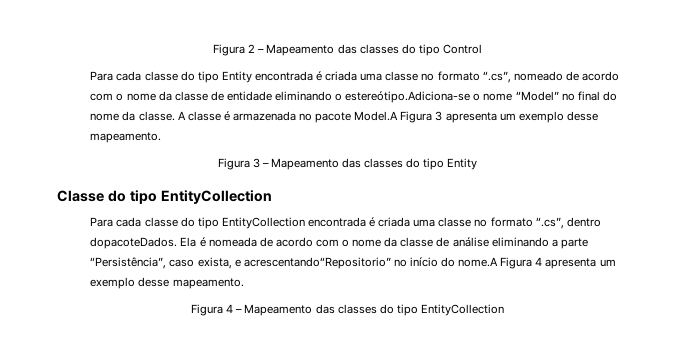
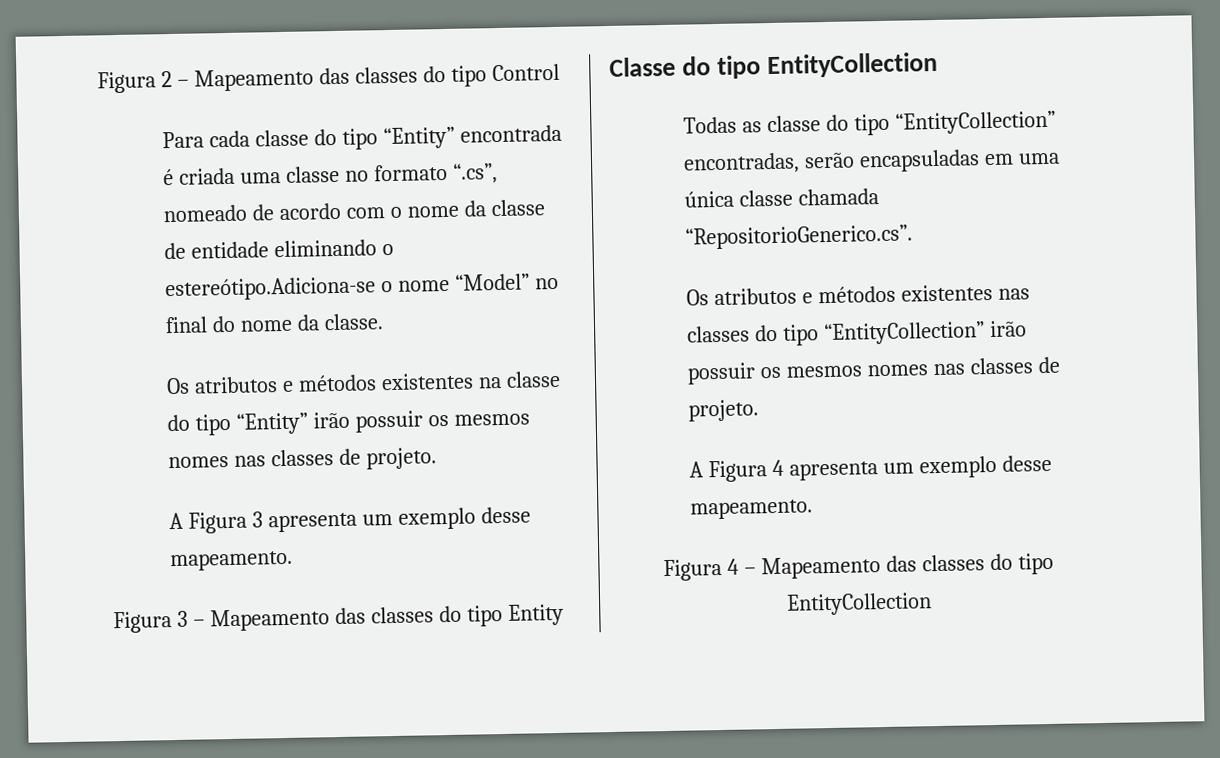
- Para cada classe do tipo Entity encontrada é criada uma classe no formato “.cs”, nomeado de acordo com o nome da classe de entidade eliminando o estereótipo.Adiciona-se o nome “Model” no final do nome da classe. A classe é armazenada no pacote Model.A Figura 3 apresenta um exemplo desse mapeamento.
+ Para cada classe do tipo “Entity” encontrada é criada uma classe no formato “.cs”, nomeado de acordo com o nome da classe de entidade eliminando o estereótipo.Adiciona-se o nome “Model” no final do nome da classe.
+ Os atributos e métodos existentes na classe do tipo “Entity” irão possuir os mesmos nomes nas classes de projeto.
+ A Figura 3 apresenta um exemplo desse mapeamento.
- Para cada classe do tipo EntityCollection encontrada é criada uma classe no formato “.cs”, dentro dopacoteDados. Ela é nomeada de acordo com o nome da classe de análise eliminando a parte “Persistência”, caso exista, e acrescentando“Repositorio” no início do nome.A Figura 4 apresenta um exemplo desse mapeamento.
+ Todas as classe do tipo “EntityCollection” encontradas, serão encapsuladas em uma única classe chamada “RepositorioGenerico.cs”.
+ Os atributos e métodos existentes nas classes do tipo “EntityCollection” irão possuir os mesmos nomes nas classes de projeto.
+ A Figura 4 apresenta um exemplo desse mapeamento.

